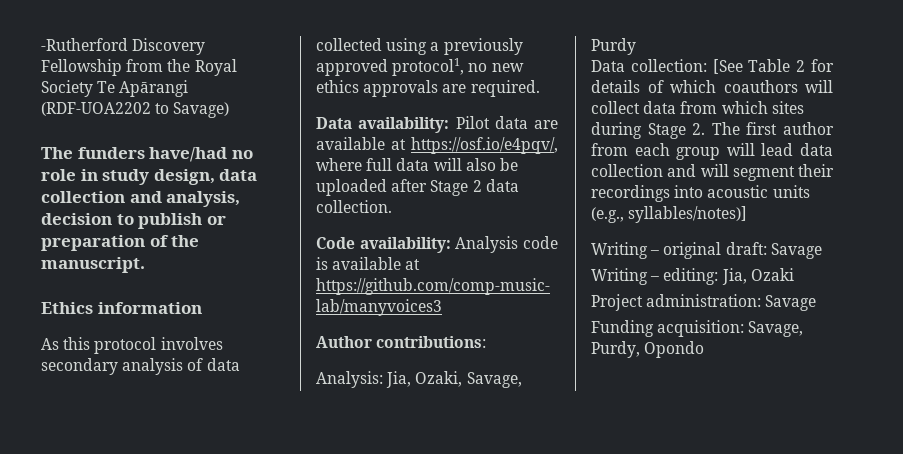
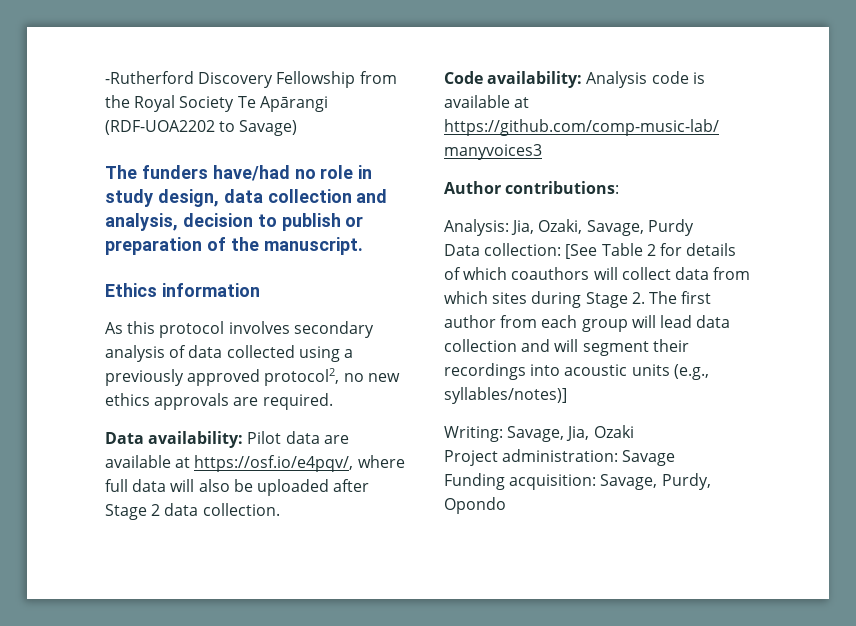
- As this protocol involves secondary analysis of data collected using a previously approved protocol1, no new ethics approvals are required.
+ As this protocol involves secondary analysis of data collected using a previously approved protocol2, no new ethics approvals are required.
- Writing – original draft: Savage
- Writing – editing: Jia, Ozaki
+ Writing: Savage, Jia, Ozaki

